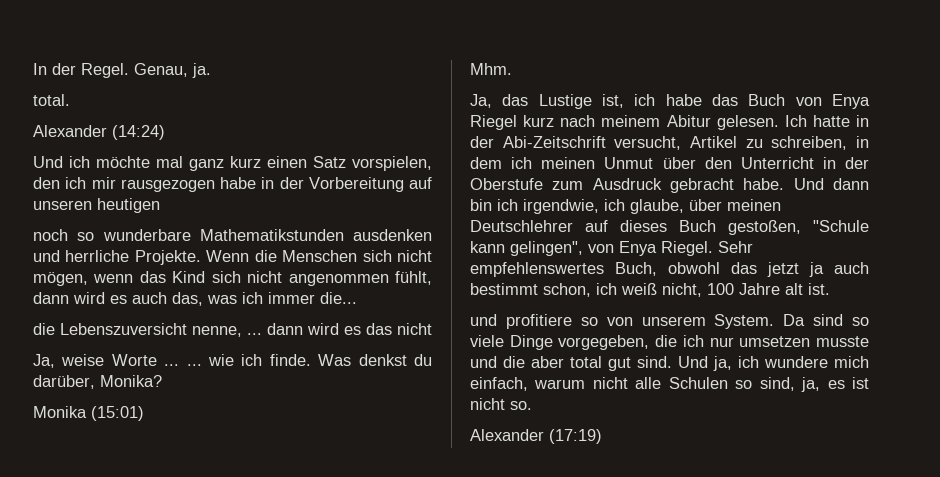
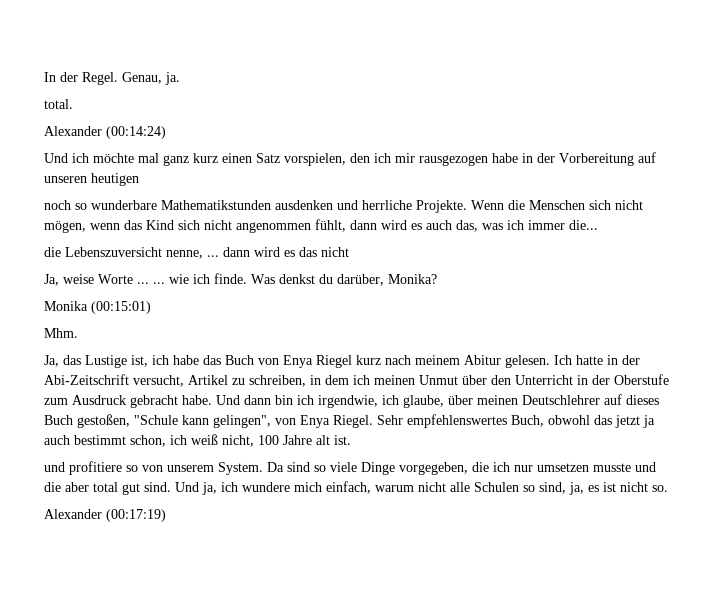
- Alexander (14:24)
+ Alexander (00:14:24)
- Monika (15:01)
+ Monika (00:15:01)
- Alexander (17:19)
+ Alexander (00:17:19)

